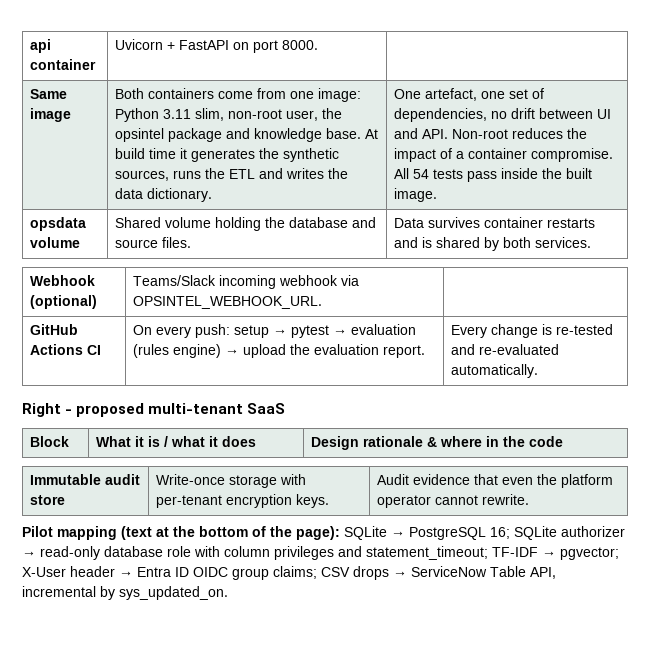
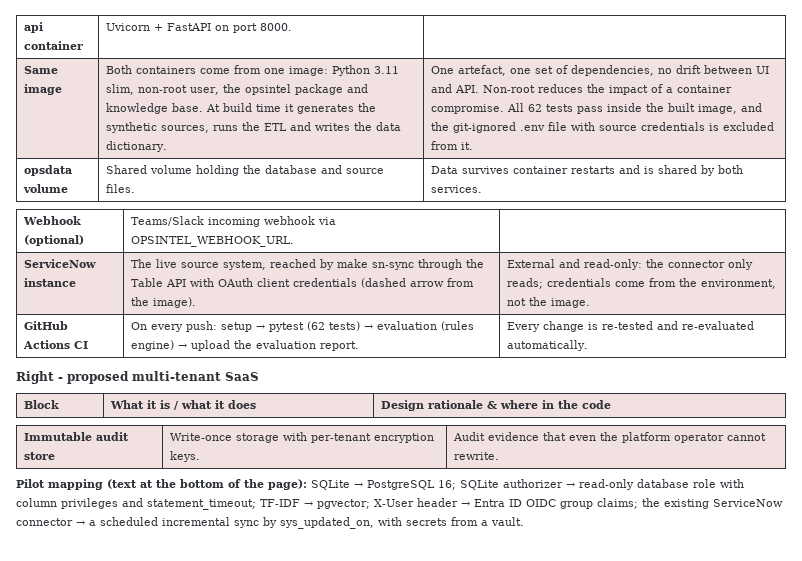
- All 54 tests pass inside the built image.
+ All 62 tests pass inside the built image, and the git-ignored .env file with source credentials is excluded from it.
+ ServiceNow instance | The live source system, reached by make sn-sync through the Table API with OAuth client credentials (dashed arrow from the image). | External and read-only: the connector only reads; credentials come from the environment, not the image.
- GitHub Actions CI | On every push: setup → pytest → evaluation (rules engine) → upload the evaluation report. | Every change is re-tested and re-evaluated automatically.
+ GitHub Actions CI | On every push: setup → pytest (62 tests) → evaluation (rules engine) → upload the evaluation report. | Every change is re-tested and re-evaluated automatically.
- Pilot mapping (text at the bottom of the page): SQLite → PostgreSQL 16; SQLite authorizer → read-only database role with column privileges and statement_timeout; TF-IDF → pgvector; X-User header → Entra ID OIDC group claims; CSV drops → ServiceNow Table API, incremental by sys_updated_on.
+ Pilot mapping (text at the bottom of the page): SQLite → PostgreSQL 16; SQLite authorizer → read-only database role with column privileges and statement_timeout; TF-IDF → pgvector; X-User header → Entra ID OIDC group claims; the existing ServiceNow connector → a scheduled incremental sync by sys_updated_on, with secrets from a vault.

